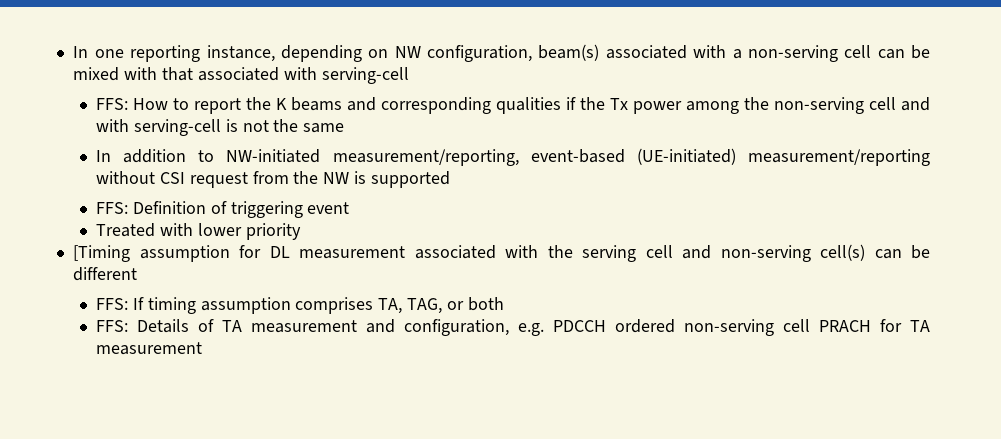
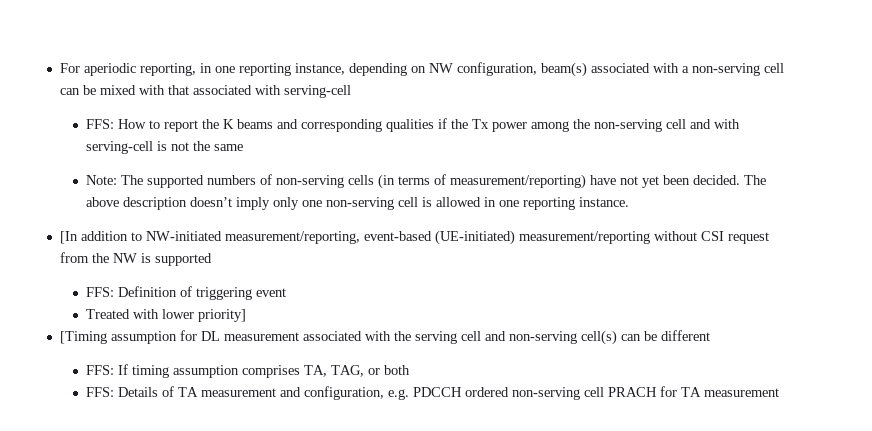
- In one reporting instance, depending on NW configuration, beam(s) associated with a non-serving cell can be mixed with that associated with serving-cell
+ For aperiodic reporting, in one reporting instance, depending on NW configuration, beam(s) associated with a non-serving cell can be mixed with that associated with serving-cell
- In addition to NW-initiated measurement/reporting, event-based (UE-initiated) measurement/reporting without CSI request from the NW is supported
+ Note: The supported numbers of non-serving cells (in terms of measurement/reporting) have not yet been decided. The above description doesn’t imply only one non-serving cell is allowed in one reporting instance.
+ [In addition to NW-initiated measurement/reporting, event-based (UE-initiated) measurement/reporting without CSI request from the NW is supported
- Treated with lower priority
+ Treated with lower priority]

